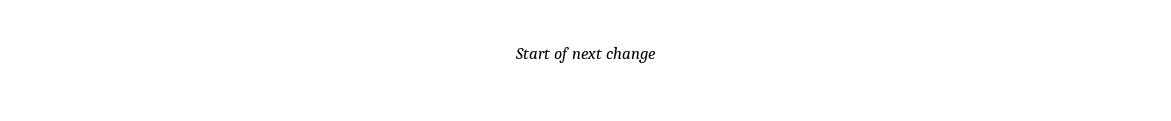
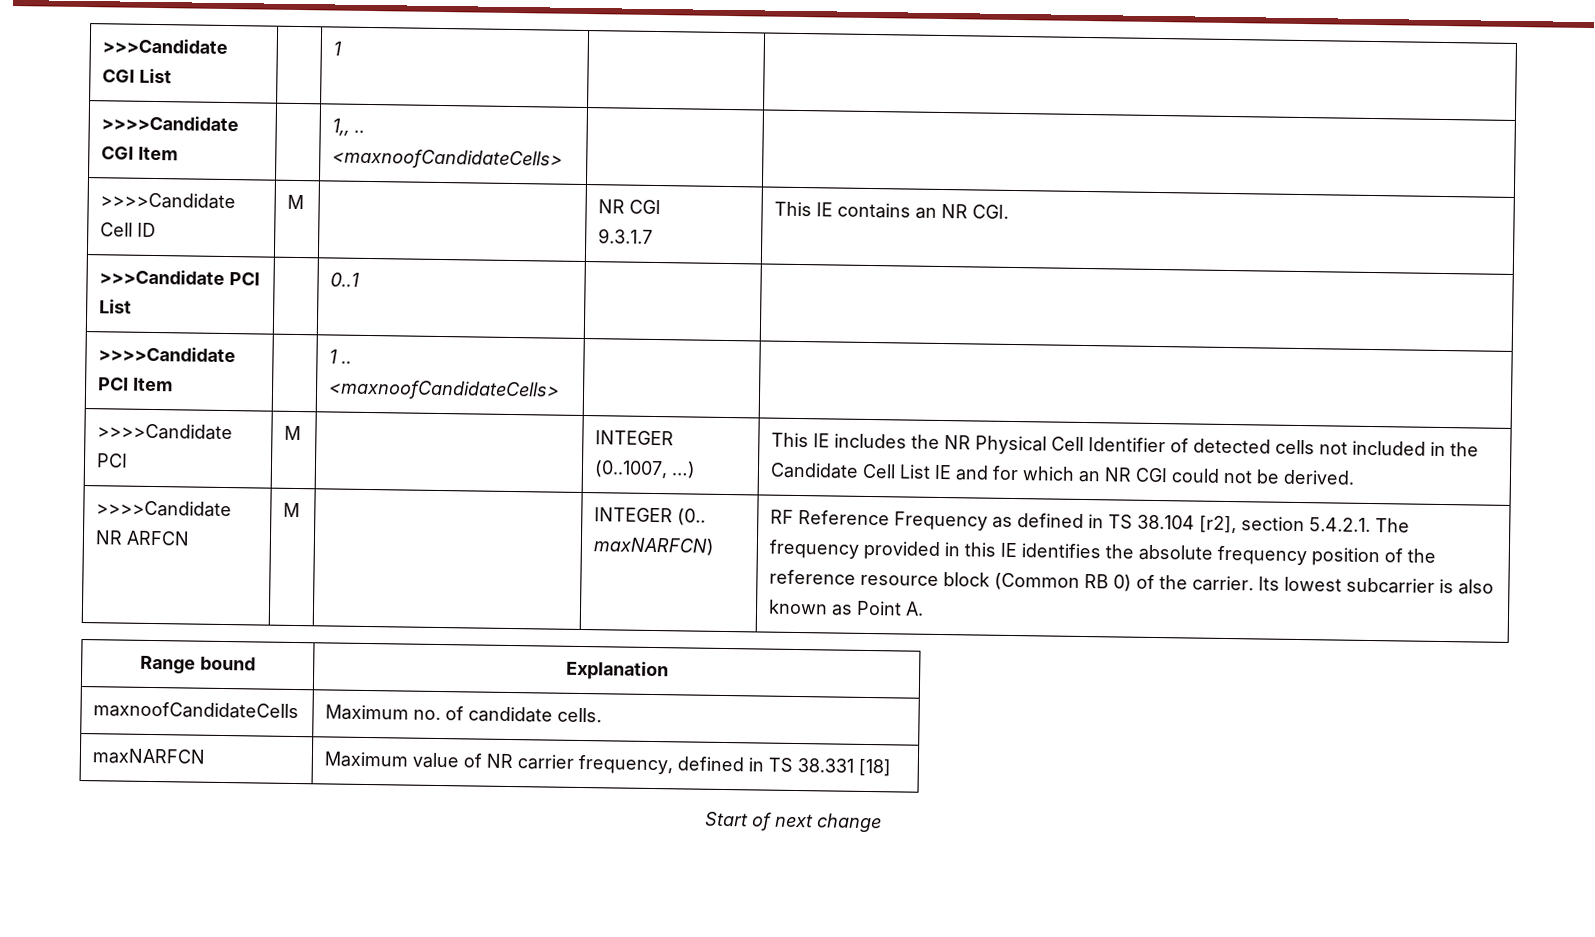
+ >>>Candidate CGI List | | 1 | |
+ >>>>Candidate CGI Item | | 1,, .. <maxnoofCandidateCells> | |
+ >>>>Candidate Cell ID | M | | NR CGI
+ 9.3.1.7 | This IE contains an NR CGI.
+ >>>Candidate PCI List | | 0..1 | |
+ >>>>Candidate PCI Item | | 1 .. <maxnoofCandidateCells> | |
+ >>>>Candidate PCI | M | | INTEGER (0..1007, …) | This IE includes the NR Physical Cell Identifier of detected cells not included in the Candidate Cell List IE and for which an NR CGI could not be derived.
+ >>>>Candidate NR ARFCN | M | | INTEGER (0.. maxNARFCN) | RF Reference Frequency as defined in TS 38.104 [r2], section 5.4.2.1. The frequency provided in this IE identifies the absolute frequency position of the reference resource block (Common RB 0) of the carrier. Its lowest subcarrier is also known as Point A.
+ Range bound | Explanation
+ maxnoofCandidateCells | Maximum no. of candidate cells.
+ maxNARFCN | Maximum value of NR carrier frequency, defined in TS 38.331 [18]

